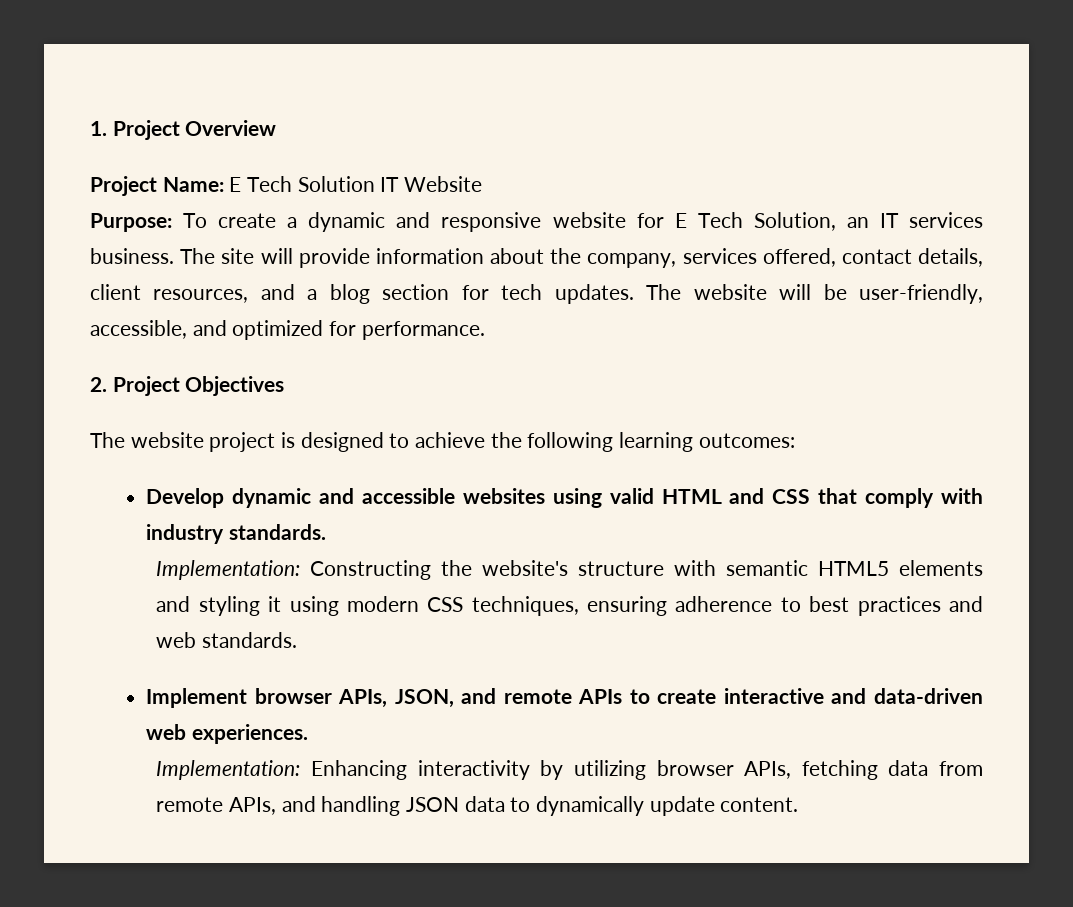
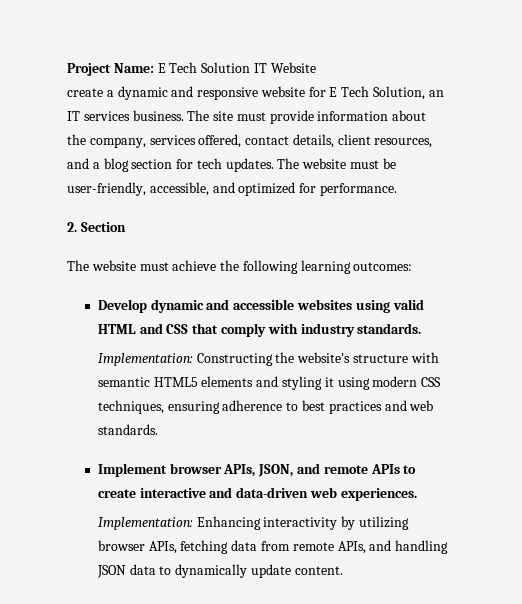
- 1. Project Overview
- Purpose: To create a dynamic and responsive website for E Tech Solution, an IT services business.
+ create a dynamic and responsive website for E Tech Solution, an IT services business.
- The site will provide information about the company, services offered, contact details, client resources, and a blog section for tech updates.
+ The site must provide information about the company, services offered, contact details, client resources, and a blog section for tech updates.
- The website will be user-friendly, accessible, and optimized for performance.
+ The website must be user-friendly, accessible, and optimized for performance.
- 2. Project Objectives
- The website project is designed to achieve the following learning outcomes:
+ 2. Section
+ The website must achieve the following learning outcomes:

